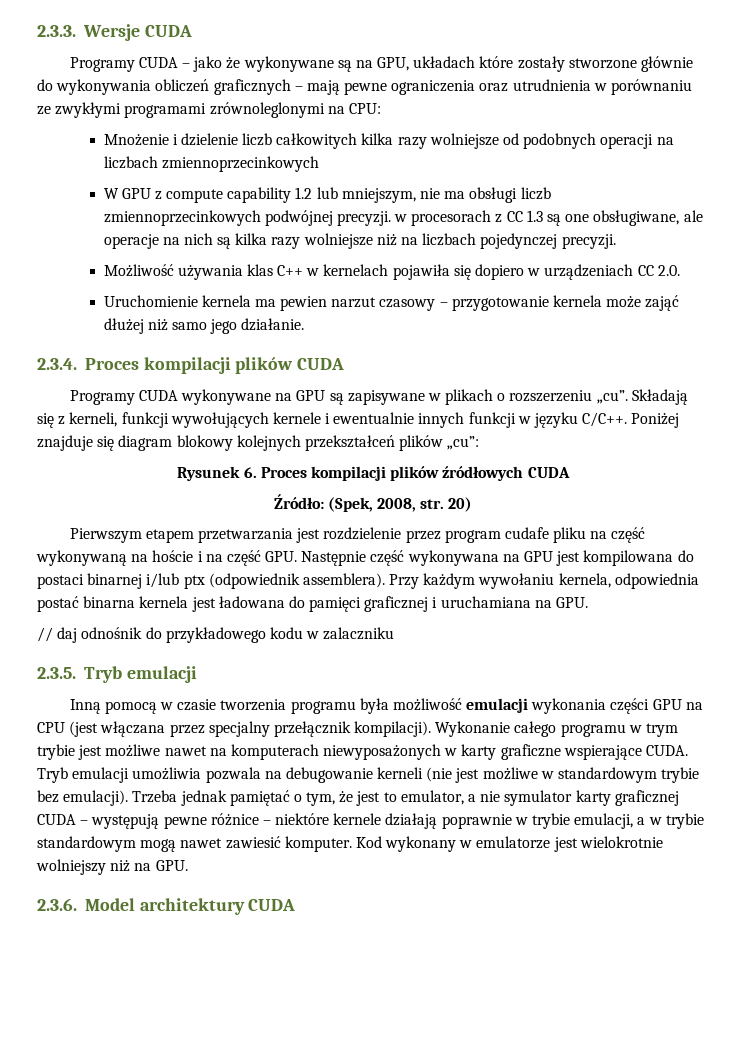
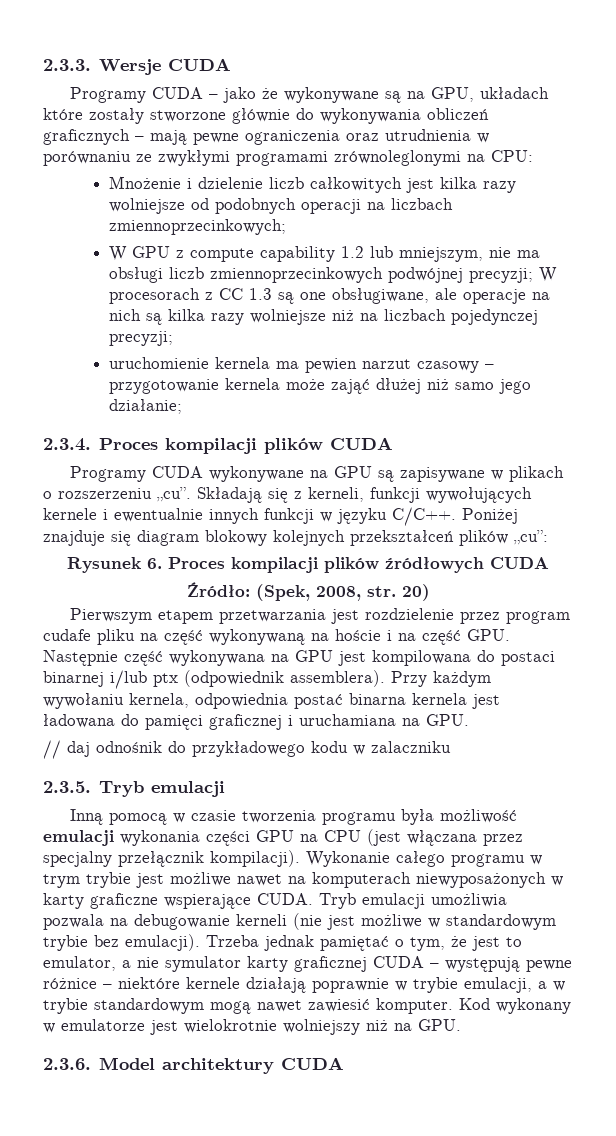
- Mnożenie i dzielenie liczb całkowitych kilka razy wolniejsze od podobnych operacji na liczbach zmiennoprzecinkowych
+ Mnożenie i dzielenie liczb całkowitych jest kilka razy wolniejsze od podobnych operacji na liczbach zmiennoprzecinkowych;
- W GPU z compute capability 1.2 lub mniejszym, nie ma obsługi liczb zmiennoprzecinkowych podwójnej precyzji. w procesorach z CC 1.3 są one obsługiwane, ale operacje na nich są kilka razy wolniejsze niż na liczbach pojedynczej precyzji.
- Możliwość używania klas C++ w kernelach pojawiła się dopiero w urządzeniach CC 2.0.
- Uruchomienie kernela ma pewien narzut czasowy – przygotowanie kernela może zająć dłużej niż samo jego działanie.
+ W GPU z compute capability 1.2 lub mniejszym, nie ma obsługi liczb zmiennoprzecinkowych podwójnej precyzji; W procesorach z CC 1.3 są one obsługiwane, ale operacje na nich są kilka razy wolniejsze niż na liczbach pojedynczej precyzji;
+ uruchomienie kernela ma pewien narzut czasowy – przygotowanie kernela może zająć dłużej niż samo jego działanie;

